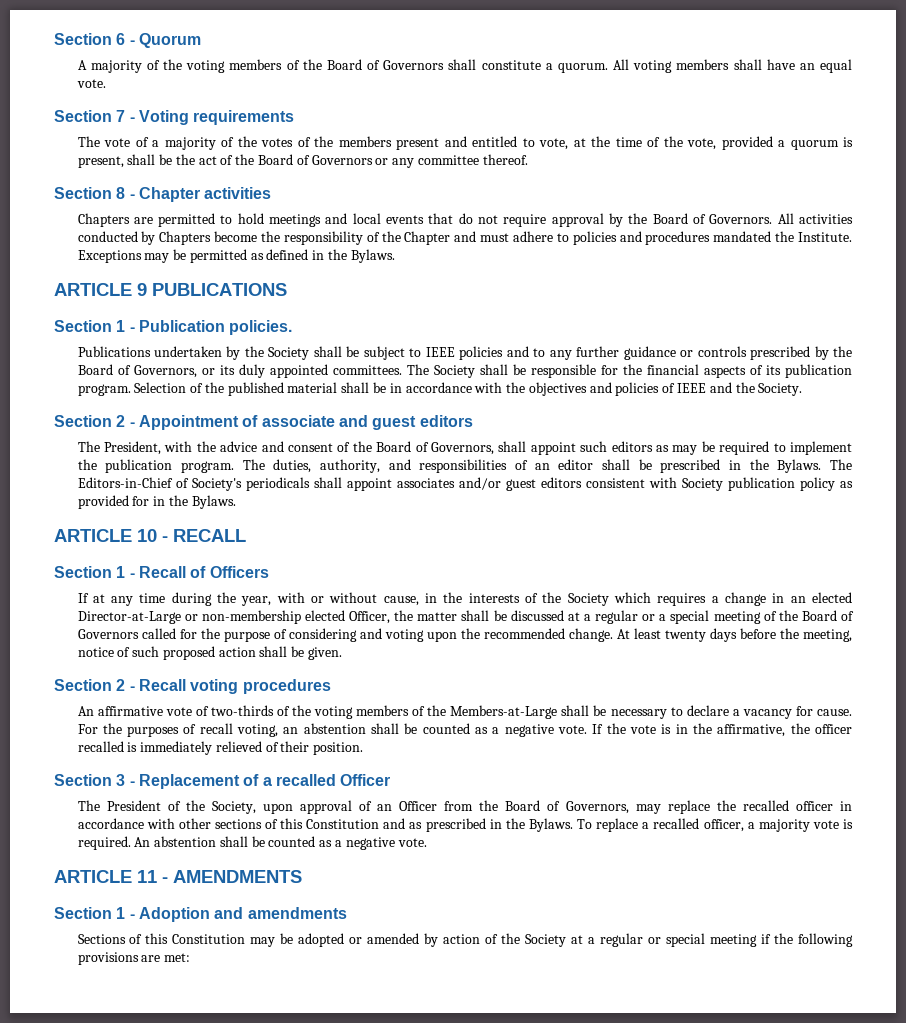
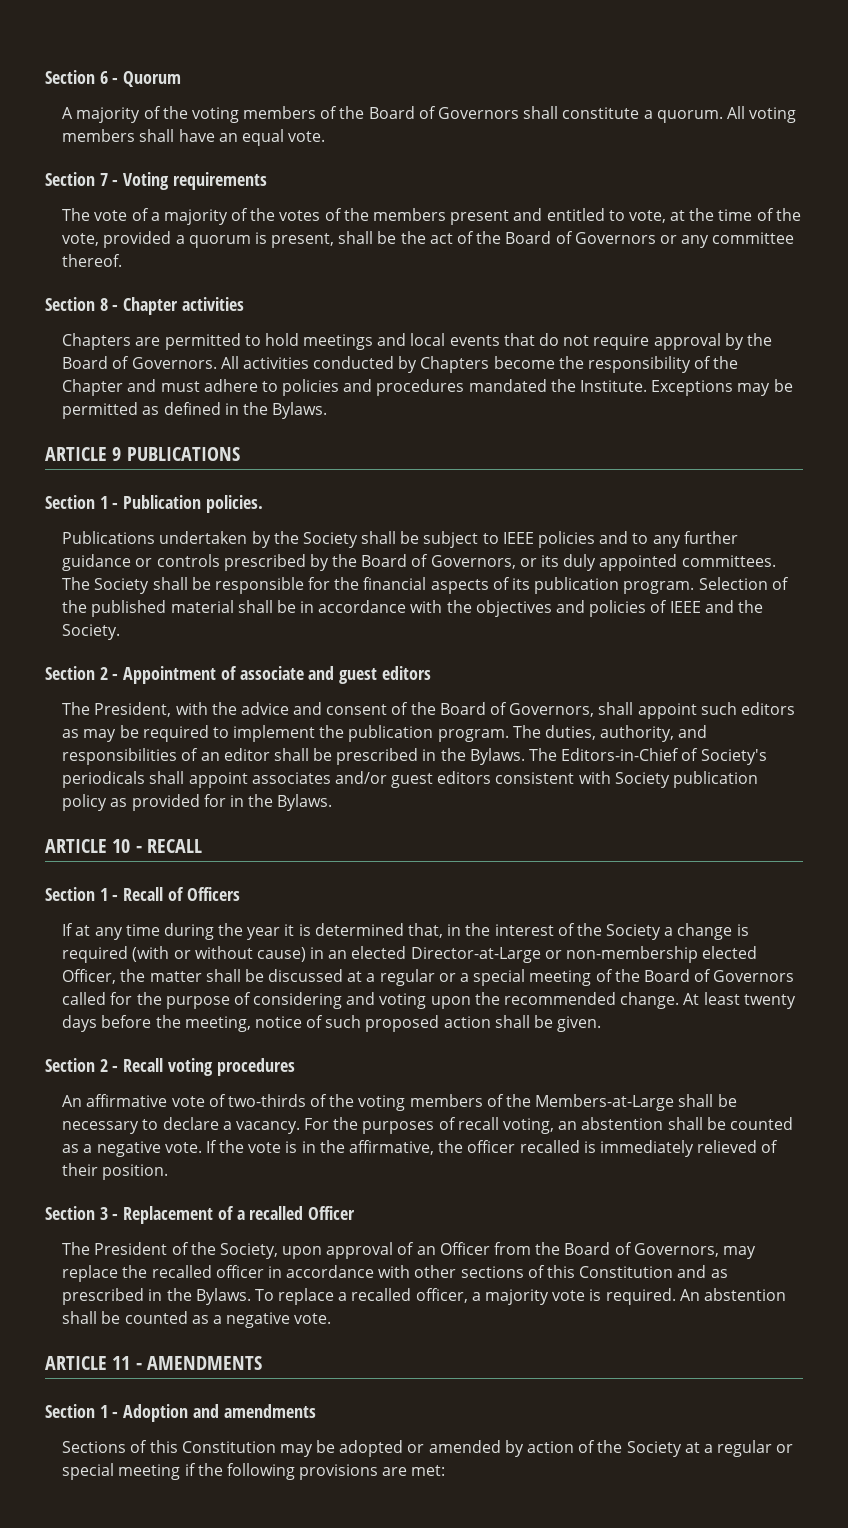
- If at any time during the year, with or without cause, in the interests of the Society which requires a change in an elected Director-at-Large or non-membership elected Officer, the matter shall be discussed at a regular or a special meeting of the Board of Governors called for the purpose of considering and voting upon the recommended change.
+ If at any time during the year it is determined that, in the interest of the Society a change is required (with or without cause) in an elected Director-at-Large or non-membership elected Officer, the matter shall be discussed at a regular or a special meeting of the Board of Governors called for the purpose of considering and voting upon the recommended change.
- An affirmative vote of two-thirds of the voting members of the Members-at-Large shall be necessary to declare a vacancy for cause.
+ An affirmative vote of two-thirds of the voting members of the Members-at-Large shall be necessary to declare a vacancy.

